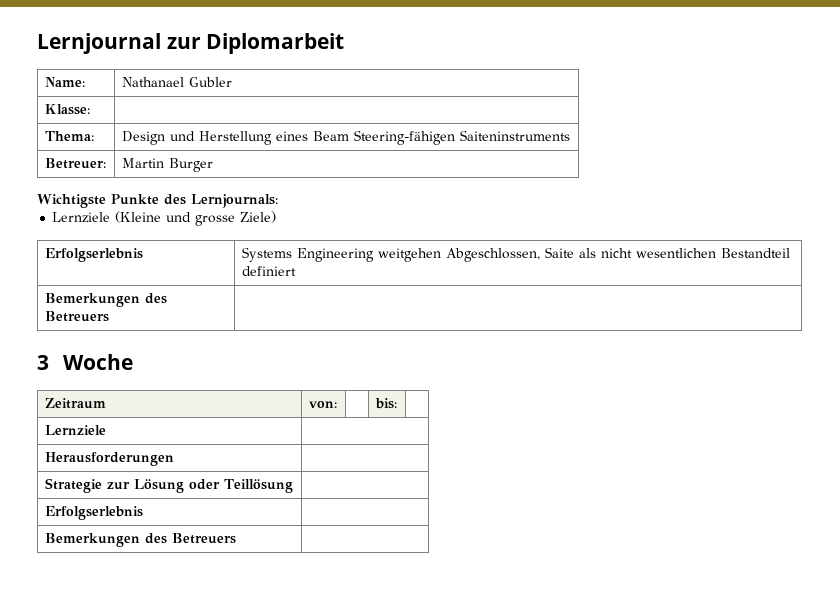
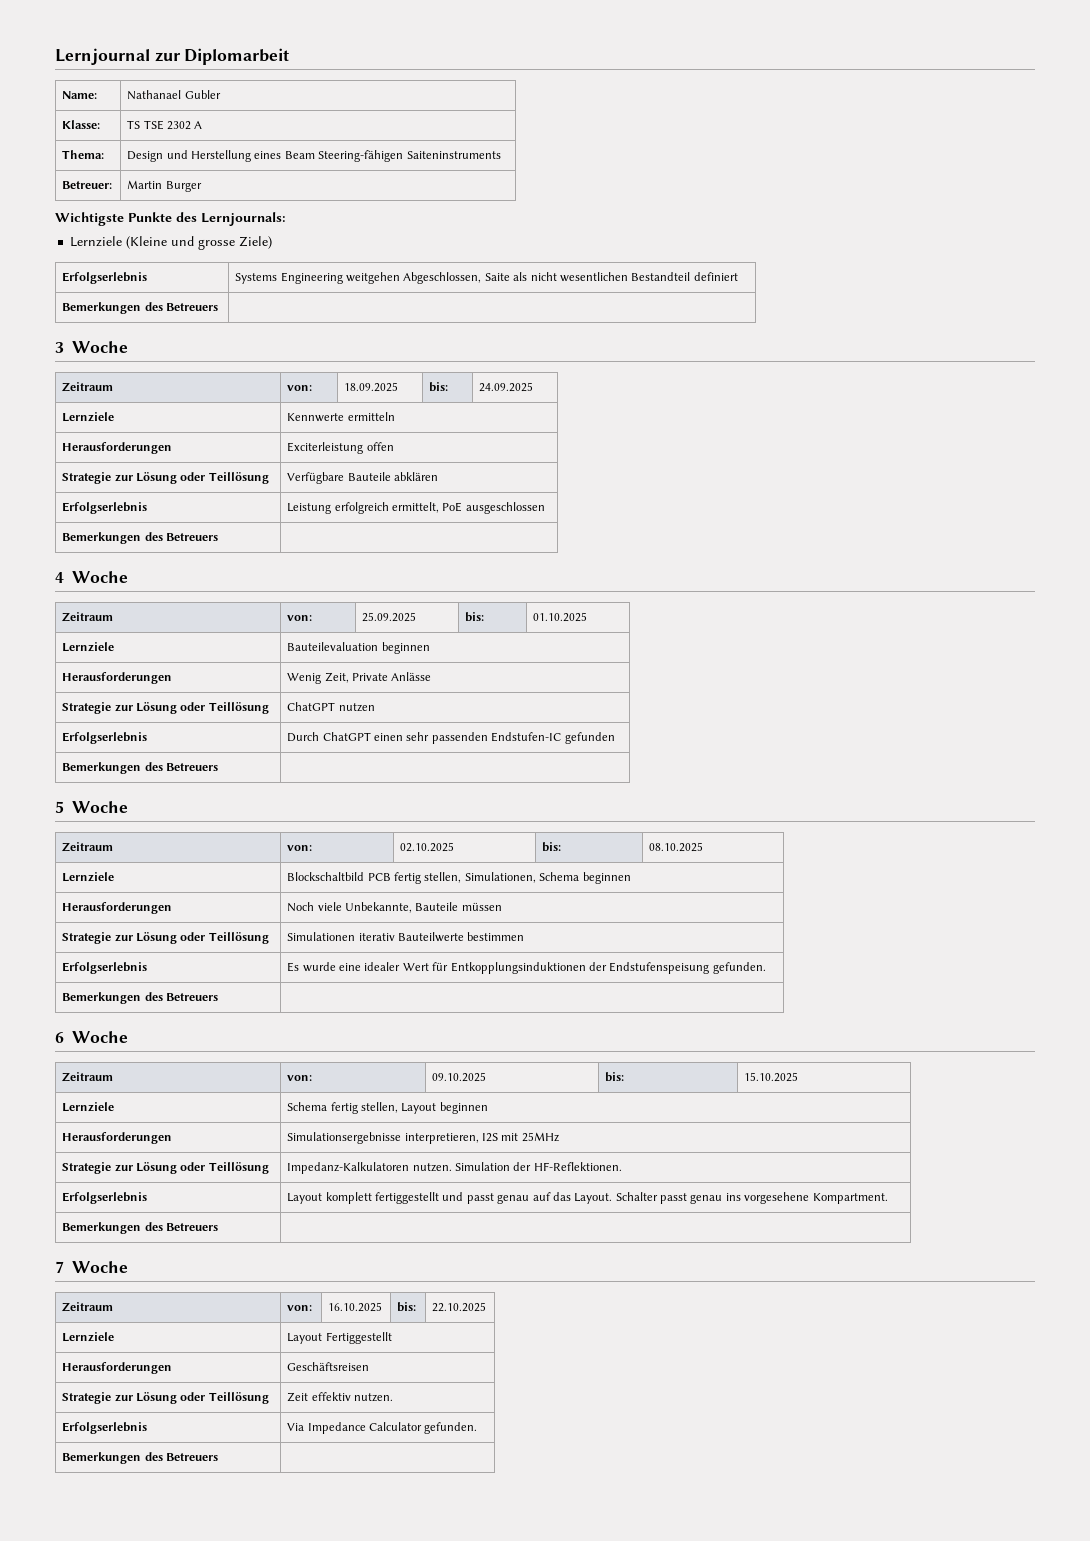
- Klasse: |
+ Klasse: | TS TSE 2302 A
- Zeitraum | von: | | bis: |
- Lernziele |
- Herausforderungen |
- Strategie zur Lösung oder Teillösung |
- Erfolgserlebnis |
+ Zeitraum | von: | 18.09.2025 | bis: | 24.09.2025
+ Lernziele | Kennwerte ermitteln
+ Herausforderungen | Exciterleistung offen
+ Strategie zur Lösung oder Teillösung | Verfügbare Bauteile abklären
+ Erfolgserlebnis | Leistung erfolgreich ermittelt, PoE ausgeschlossen
+ Bemerkungen des Betreuers |
+ 4 Woche
+ Zeitraum | von: | 25.09.2025 | bis: | 01.10.2025
+ Lernziele | Bauteilevaluation beginnen
+ Herausforderungen | Wenig Zeit, Private Anlässe
+ Strategie zur Lösung oder Teillösung | ChatGPT nutzen
+ Erfolgserlebnis | Durch ChatGPT einen sehr passenden Endstufen-IC gefunden
+ Bemerkungen des Betreuers |
+ 5 Woche
+ Zeitraum | von: | 02.10.2025 | bis: | 08.10.2025
+ Lernziele | Blockschaltbild PCB fertig stellen, Simulationen, Schema beginnen
+ Herausforderungen | Noch viele Unbekannte, Bauteile müssen
+ Strategie zur Lösung oder Teillösung | Simulationen iterativ Bauteilwerte bestimmen
+ Erfolgserlebnis | Es wurde eine idealer Wert für Entkopplungsinduktionen der Endstufenspeisung gefunden.
+ Bemerkungen des Betreuers |
+ 6 Woche
+ Zeitraum | von: | 09.10.2025 | bis: | 15.10.2025
+ Lernziele | Schema fertig stellen, Layout beginnen
+ Herausforderungen | Simulationsergebnisse interpretieren, I2S mit 25MHz
+ Strategie zur Lösung oder Teillösung | Impedanz-Kalkulatoren nutzen. Simulation der HF-Reflektionen.
+ Erfolgserlebnis | Layout komplett fertiggestellt und passt genau auf das Layout. Schalter passt genau ins vorgesehene Kompartment.
+ Bemerkungen des Betreuers |
+ 7 Woche
+ Zeitraum | von: | 16.10.2025 | bis: | 22.10.2025
+ Lernziele | Layout Fertiggestellt
+ Herausforderungen | Geschäftsreisen
+ Strategie zur Lösung oder Teillösung | Zeit effektiv nutzen.
+ Erfolgserlebnis | Via Impedance Calculator gefunden.

